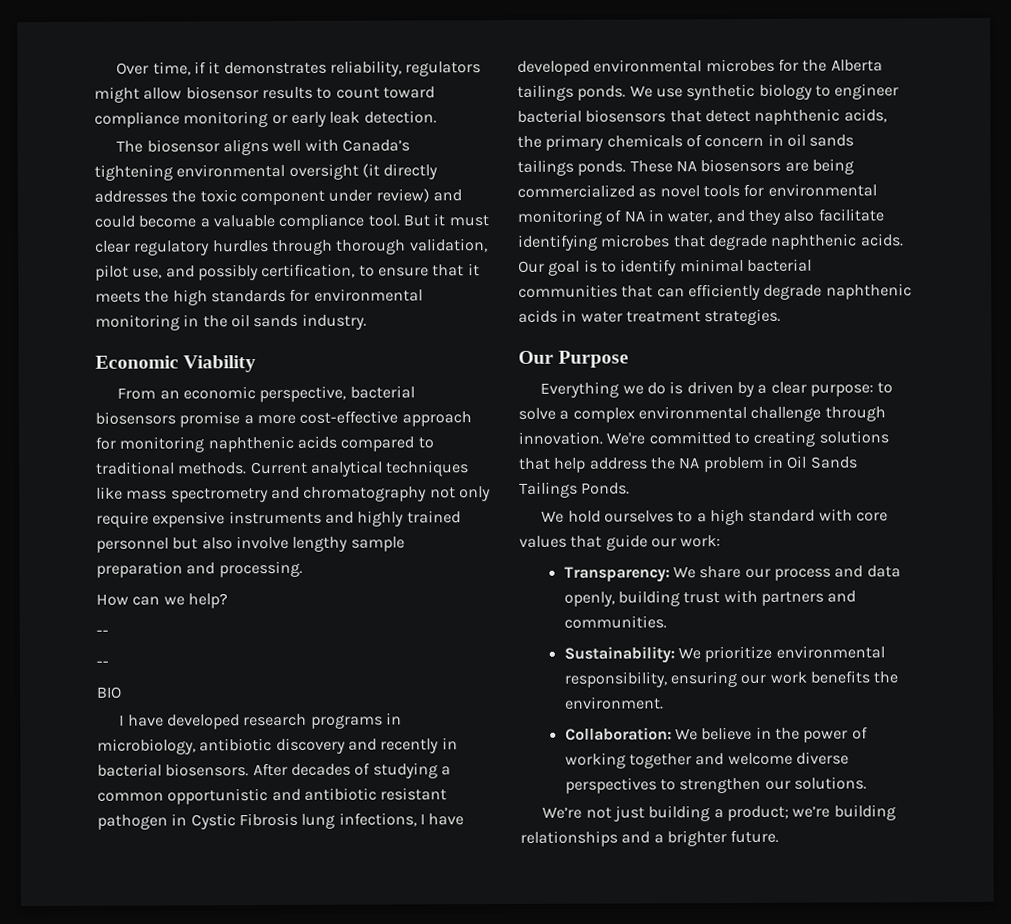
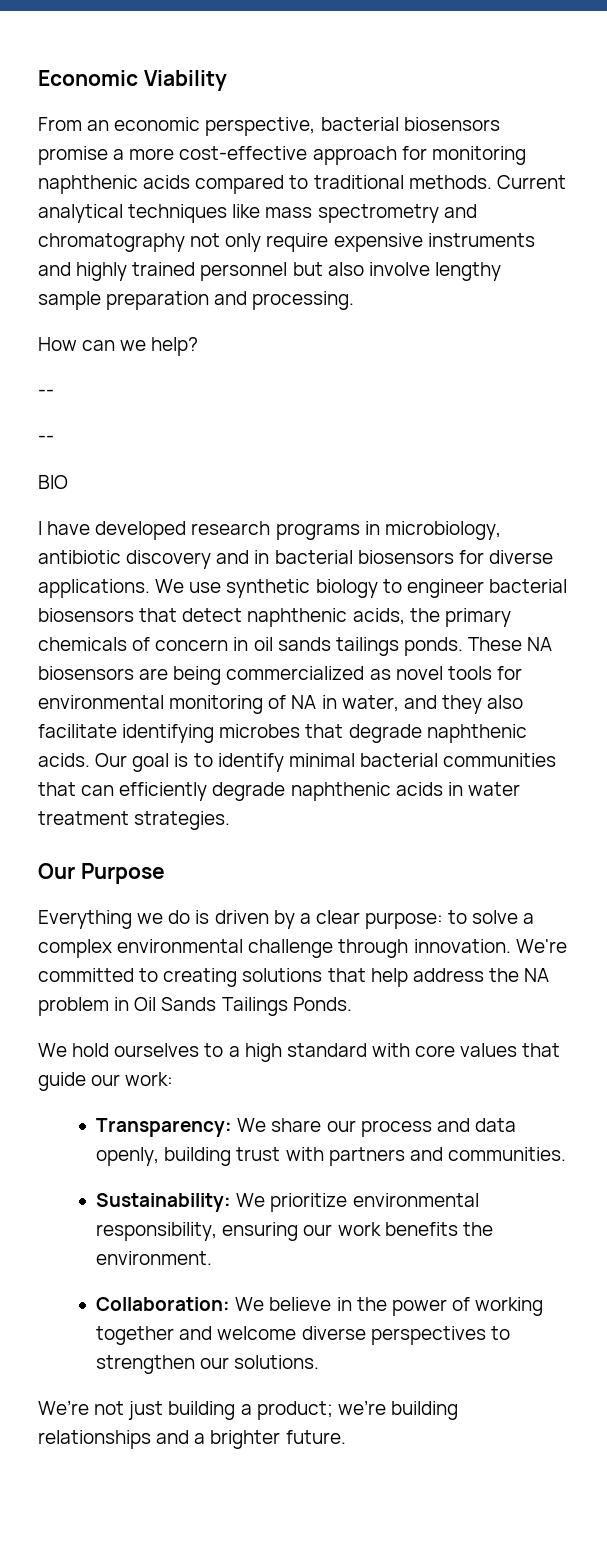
- Over time, if it demonstrates reliability, regulators might allow biosensor results to count toward compliance monitoring or early leak detection.
- The biosensor aligns well with Canada’s tightening environmental oversight (it directly addresses the toxic component under review) and could become a valuable compliance tool. But it must clear regulatory hurdles through thorough validation, pilot use, and possibly certification, to ensure that it meets the high standards for environmental monitoring in the oil sands industry.
- I have developed research programs in microbiology, antibiotic discovery and recently in bacterial biosensors. After decades of studying a common opportunistic and antibiotic resistant pathogen in Cystic Fibrosis lung infections, I have developed environmental microbes for the Alberta tailings ponds.
+ I have developed research programs in microbiology, antibiotic discovery and in bacterial biosensors for diverse applications.

